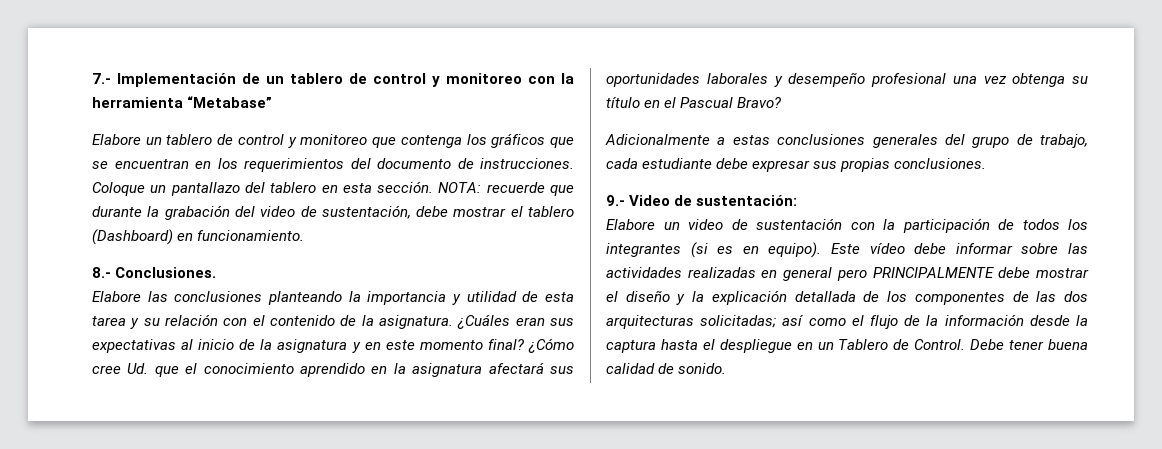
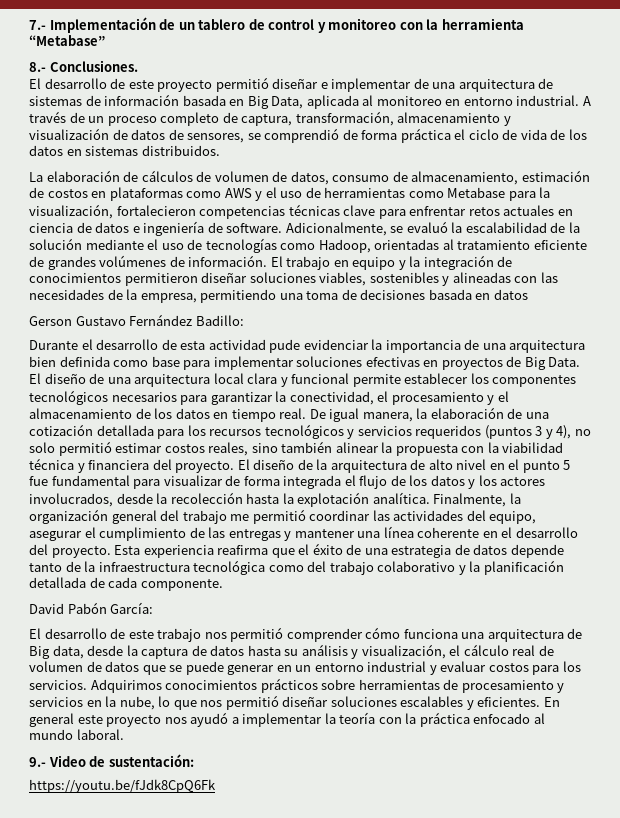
- Elabore un tablero de control y monitoreo que contenga los gráficos que se encuentran en los requerimientos del documento de instrucciones. Coloque un pantallazo del tablero en esta sección. NOTA: recuerde que durante la grabación del video de sustentación, debe mostrar el tablero (Dashboard) en funcionamiento.
  8.- Conclusiones.
- Elabore las conclusiones planteando la importancia y utilidad de esta tarea y su relación con el contenido de la asignatura. ¿Cuáles eran sus expectativas al inicio de la asignatura y en este momento final? ¿Cómo cree Ud. que el conocimiento aprendido en la asignatura afectará sus oportunidades laborales y desempeño profesional una vez obtenga su título en el Pascual Bravo?
- Adicionalmente a estas conclusiones generales del grupo de trabajo, cada estudiante debe expresar sus propias conclusiones.
+ El desarrollo de este proyecto permitió diseñar e implementar de una arquitectura de sistemas de información basada en Big Data, aplicada al monitoreo en entorno industrial. A través de un proceso completo de captura, transformación, almacenamiento y visualización de datos de sensores, se comprendió de forma práctica el ciclo de vida de los datos en sistemas distribuidos.
+ La elaboración de cálculos de volumen de datos, consumo de almacenamiento, estimación de costos en plataformas como AWS y el uso de herramientas como Metabase para la visualización, fortalecieron competencias técnicas clave para enfrentar retos actuales en ciencia de datos e ingeniería de software. Adicionalmente, se evaluó la escalabilidad de la solución mediante el uso de tecnologías como Hadoop, orientadas al tratamiento eficiente de grandes volúmenes de información. El trabajo en equipo y la integración de conocimientos permitieron diseñar soluciones viables, sostenibles y alineadas con las necesidades de la empresa, permitiendo una toma de decisiones basada en datos
+ Gerson Gustavo Fernández Badillo:
+ Durante el desarrollo de esta actividad pude evidenciar la importancia de una arquitectura bien definida como base para implementar soluciones efectivas en proyectos de Big Data. El diseño de una arquitectura local clara y funcional permite establecer los componentes tecnológicos necesarios para garantizar la conectividad, el procesamiento y el almacenamiento de los datos en tiempo real. De igual manera, la elaboración de una cotización detallada para los recursos tecnológicos y servicios requeridos (puntos 3 y 4), no solo permitió estimar costos reales, sino también alinear la propuesta con la viabilidad técnica y financiera del proyecto. El diseño de la arquitectura de alto nivel en el punto 5 fue fundamental para visualizar de forma integrada el flujo de los datos y los actores involucrados, desde la recolección hasta la explotación analítica. Finalmente, la organización general del trabajo me permitió coordinar las actividades del equipo, asegurar el cumplimiento de las entregas y mantener una línea coherente en el desarrollo del proyecto. Esta experiencia reafirma que el éxito de una estrategia de datos depende tanto de la infraestructura tecnológica como del trabajo colaborativo y la planificación detallada de cada componente.
+ David Pabón García:
+ El desarrollo de este trabajo nos permitió comprender cómo funciona una arquitectura de Big data, desde la captura de datos hasta su análisis y visualización, el cálculo real de volumen de datos que se puede generar en un entorno industrial y evaluar costos para los servicios. Adquirimos conocimientos prácticos sobre herramientas de procesamiento y servicios en la nube, lo que nos permitió diseñar soluciones escalables y eficientes. En general este proyecto nos ayudó a implementar la teoría con la práctica enfocado al mundo laboral.
  9.- Video de sustentación:
- Elabore un video de sustentación con la participación de todos los integrantes (si es en equipo). Este vídeo debe informar sobre las actividades realizadas en general pero PRINCIPALMENTE debe mostrar el diseño y la explicación detallada de los componentes de las dos arquitecturas solicitadas; así como el flujo de la información desde la captura hasta el despliegue en un Tablero de Control. Debe tener buena calidad de sonido.
+ https://youtu.be/fJdk8CpQ6Fk

